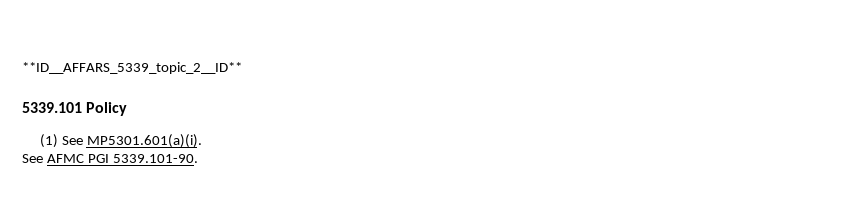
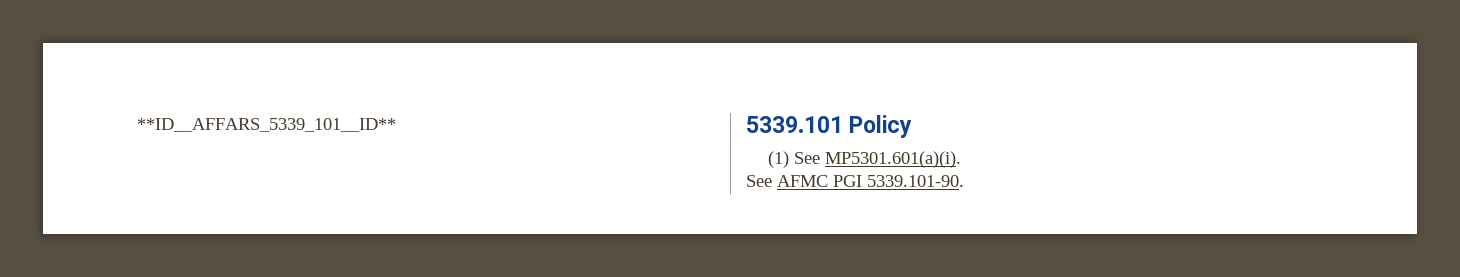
- **ID__AFFARS_5339_topic_2__ID**
+ **ID__AFFARS_5339_101__ID**

